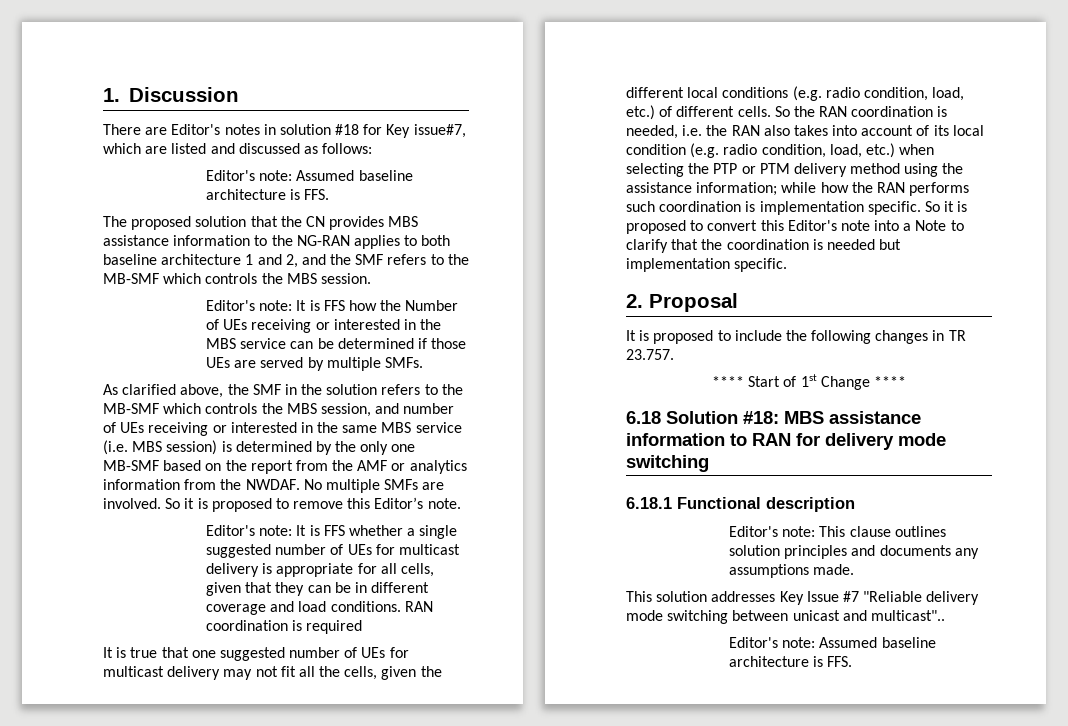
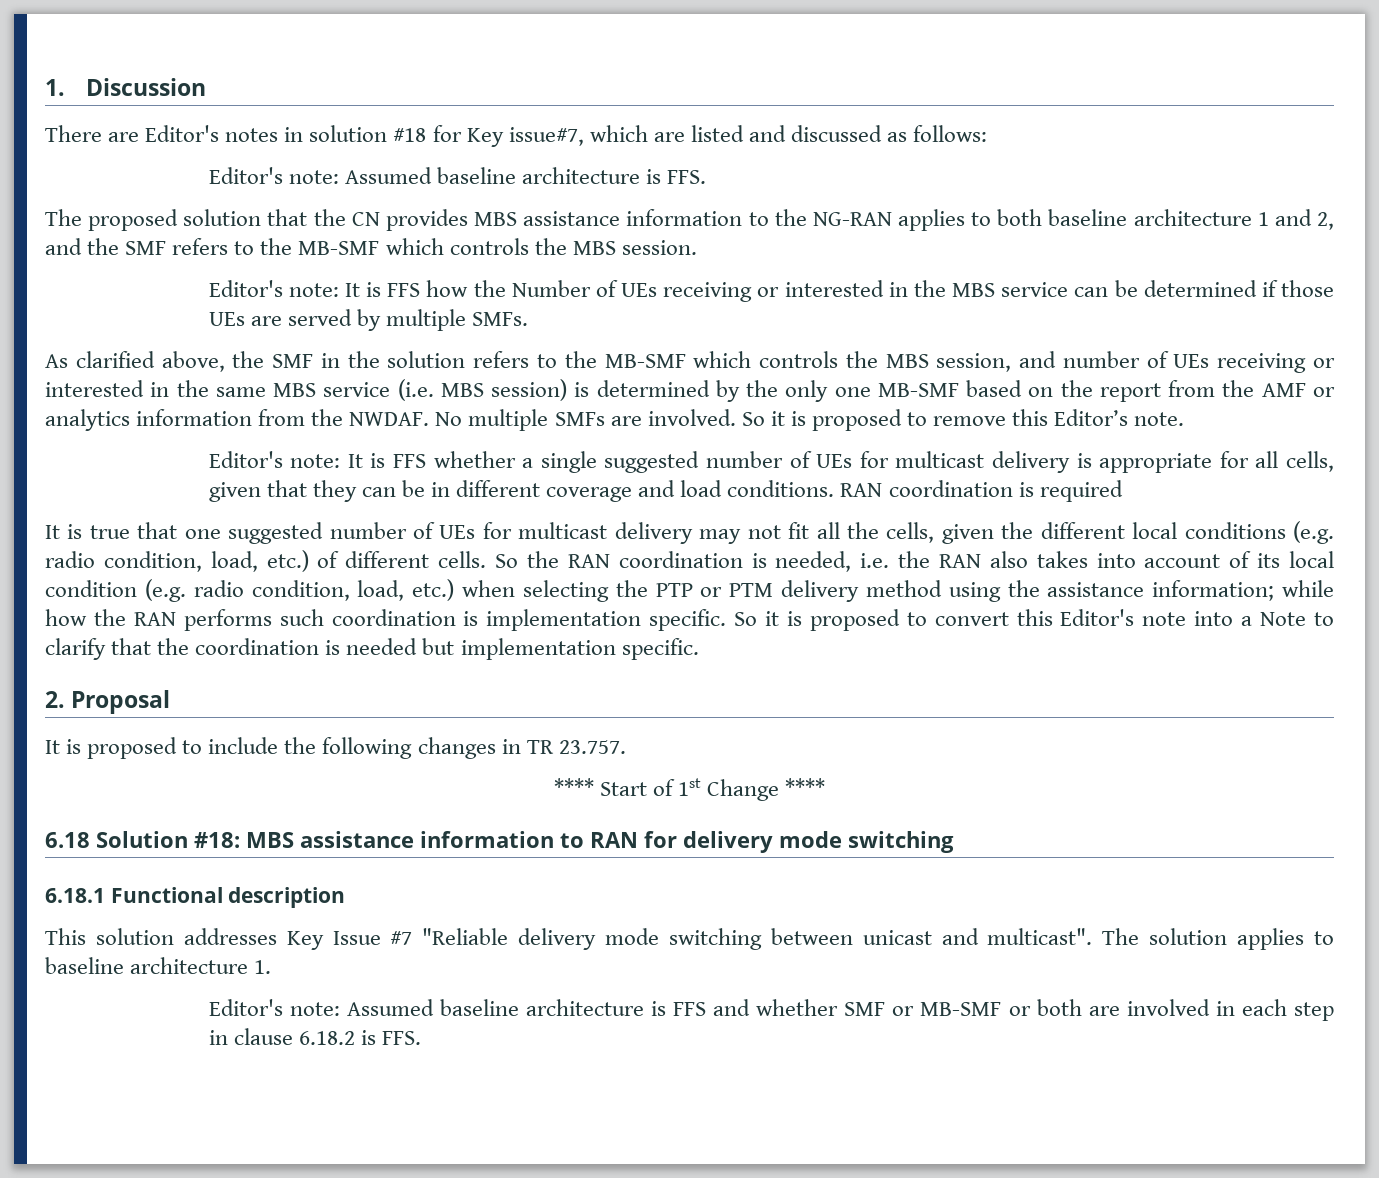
- Editor's note: This clause outlines solution principles and documents any assumptions made.
- This solution addresses Key Issue #7 "Reliable delivery mode switching between unicast and multicast"..
- Editor's note: Assumed baseline architecture is FFS.
+ This solution addresses Key Issue #7 "Reliable delivery mode switching between unicast and multicast". The solution applies to baseline architecture 1.
+ Editor's note: Assumed baseline architecture is FFS and whether SMF or MB-SMF or both are involved in each step in clause 6.18.2 is FFS.

